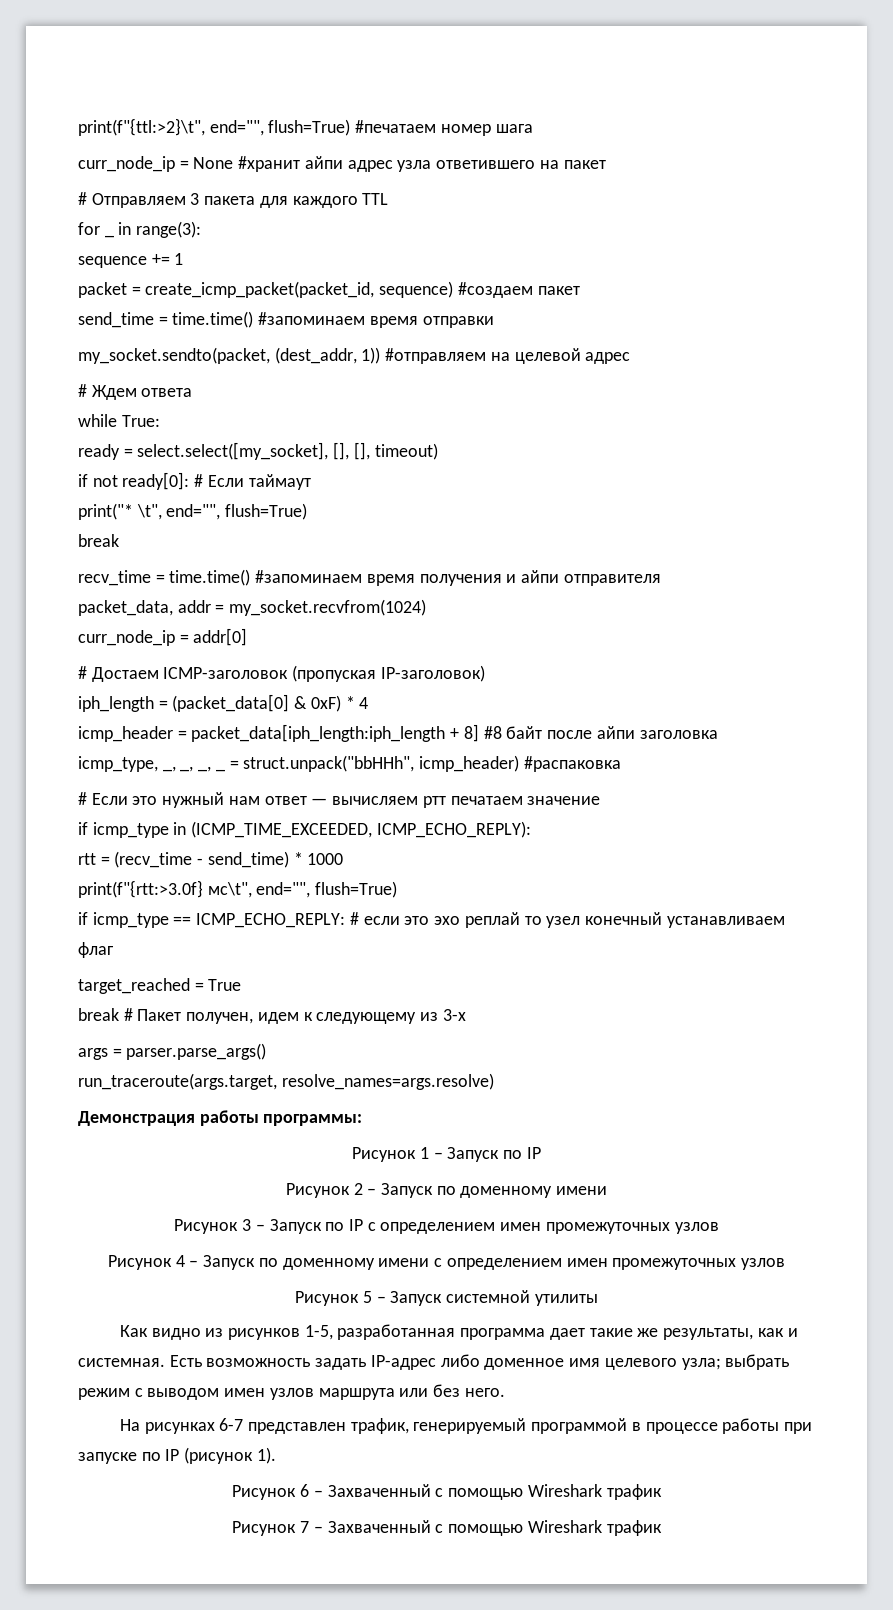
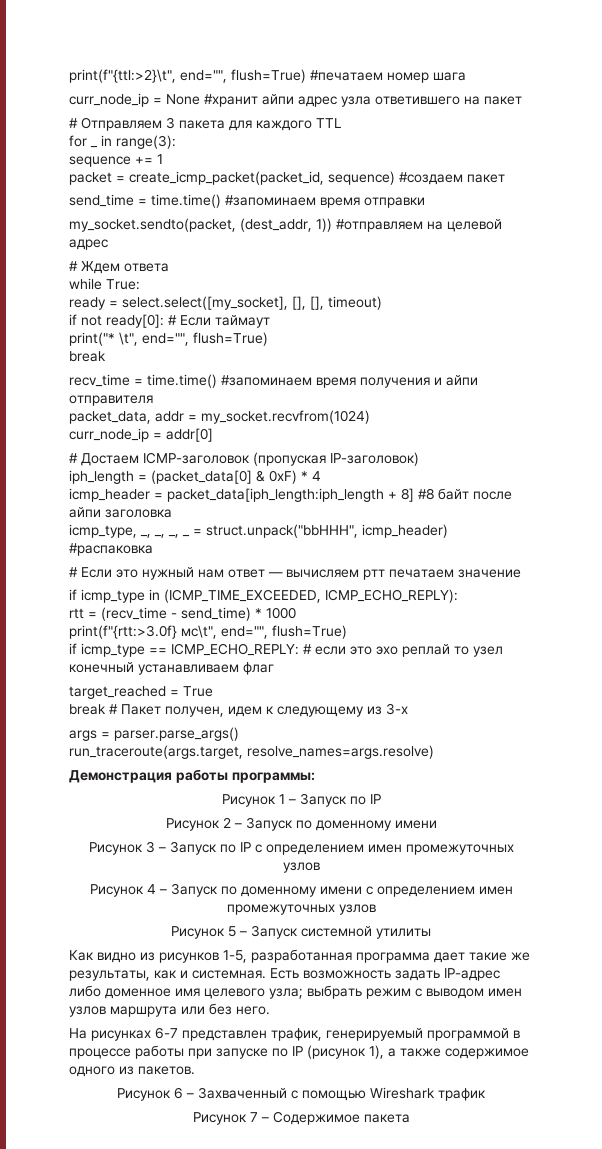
- icmp_type, _, _, _, _ = struct.unpack("bbHHh", icmp_header) #распаковка
+ icmp_type, _, _, _, _ = struct.unpack("bbHHH", icmp_header) #распаковка
- На рисунках 6-7 представлен трафик, генерируемый программой в процессе работы при запуске по IP (рисунок 1).
+ На рисунках 6-7 представлен трафик, генерируемый программой в процессе работы при запуске по IP (рисунок 1), а также содержимое одного из пакетов.
- Рисунок 7 – Захваченный с помощью Wireshark трафик
+ Рисунок 7 – Содержимое пакета

